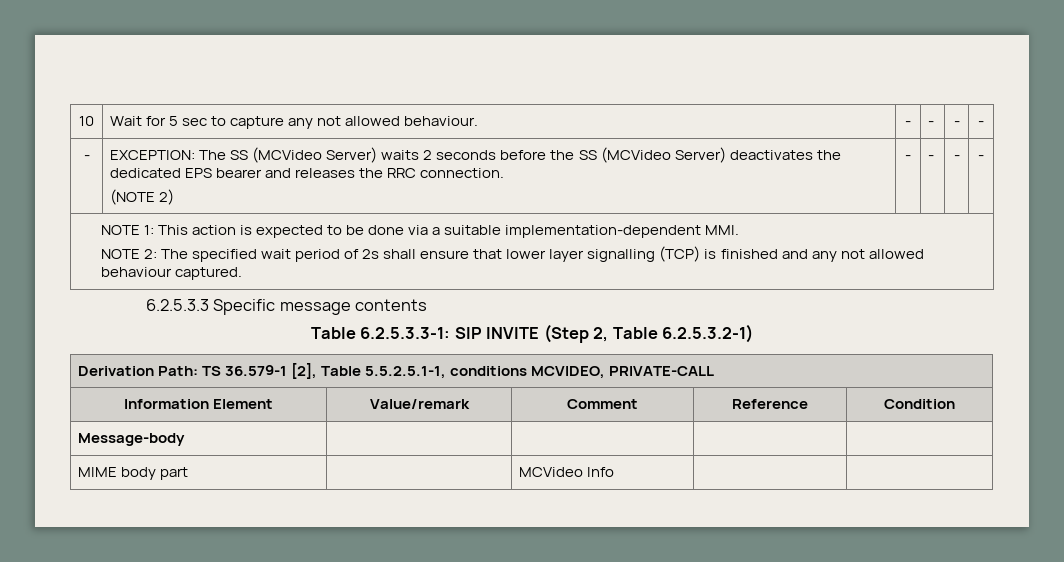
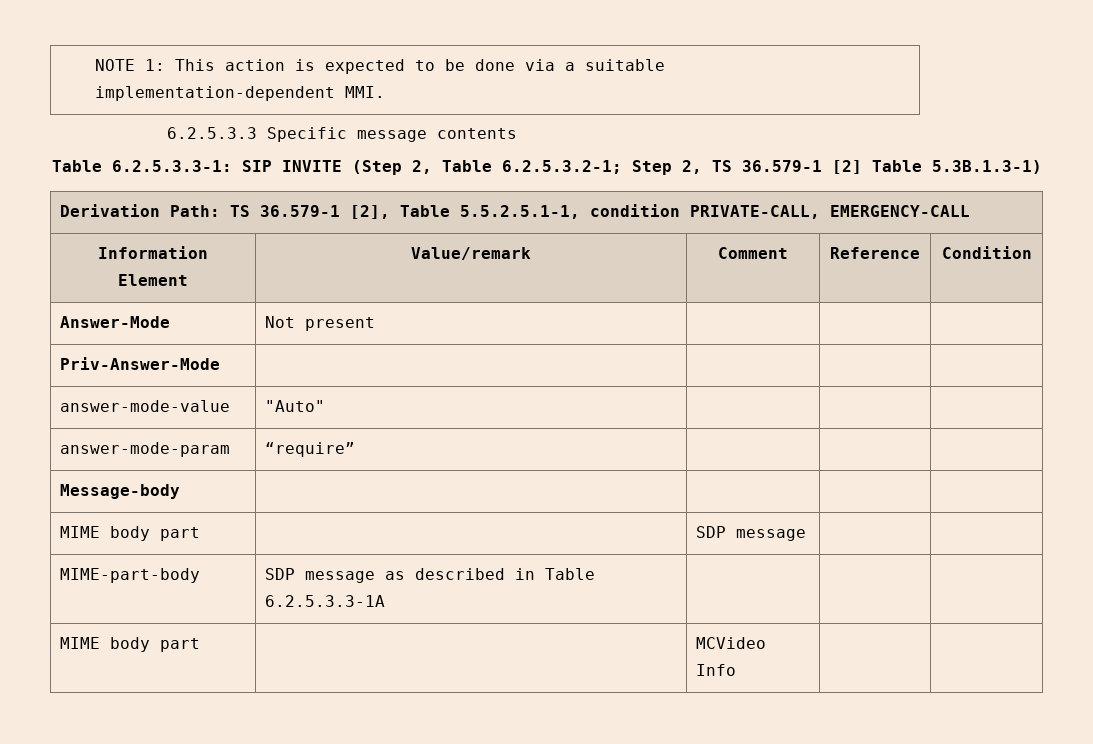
- 10 | Wait for 5 sec to capture any not allowed behaviour. | - | - | - | -
- - | EXCEPTION: The SS (MCVideo Server) waits 2 seconds before the SS (MCVideo Server) deactivates the dedicated EPS bearer and releases the RRC connection.
- (NOTE 2) | - | - | - | -
  NOTE 1: This action is expected to be done via a suitable implementation-dependent MMI.
- NOTE 2: The specified wait period of 2s shall ensure that lower layer signalling (TCP) is finished and any not allowed behaviour captured.
- Table 6.2.5.3.3-1: SIP INVITE (Step 2, Table 6.2.5.3.2-1)
+ Table 6.2.5.3.3-1: SIP INVITE (Step 2, Table 6.2.5.3.2-1; Step 2, TS 36.579-1 [2] Table 5.3B.1.3-1)
- Derivation Path: TS 36.579-1 [2], Table 5.5.2.5.1-1, conditions MCVIDEO, PRIVATE-CALL
+ Derivation Path: TS 36.579-1 [2], Table 5.5.2.5.1-1, condition PRIVATE-CALL, EMERGENCY-CALL
+ Answer-Mode | Not present | | |
+ Priv-Answer-Mode | | | |
+ answer-mode-value | "Auto" | | |
+ answer-mode-param | “require” | | |
  Message-body | | | |
+ MIME body part | | SDP message | |
+ MIME-part-body | SDP message as described in Table 6.2.5.3.3-1A | | |

